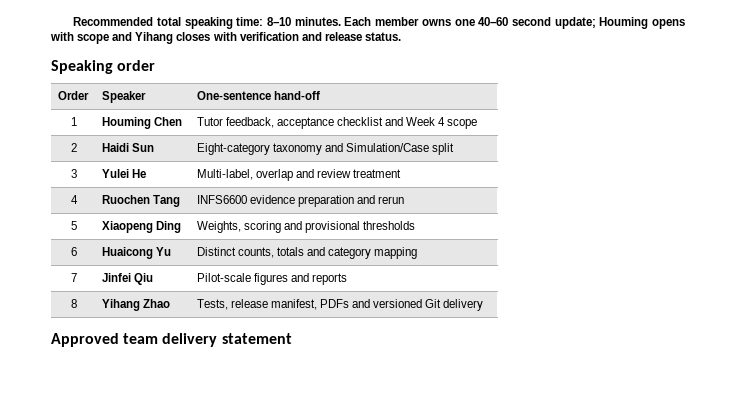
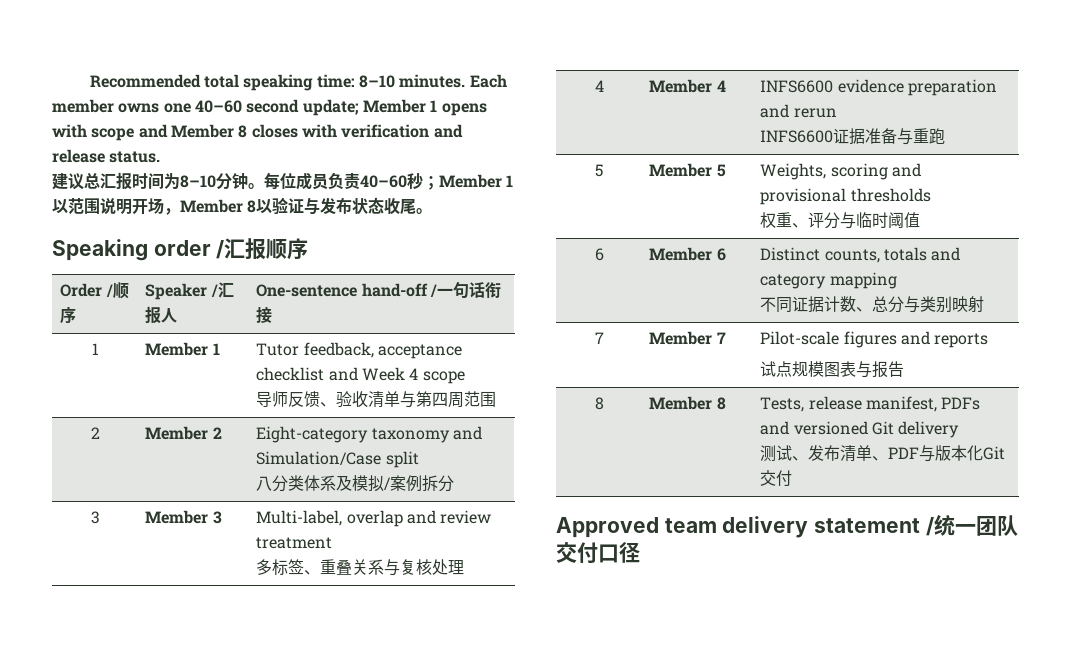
- Each member owns one 40–60 second update; Houming opens with scope and Yihang closes with verification and release status.
+ Each member owns one 40–60 second update; Member 1 opens with scope and Member 8 closes with verification and release status.
+ 建议总汇报时间为8–10分钟。每位成员负责40–60秒；Member 1以范围说明开场，Member 8以验证与发布状态收尾。
- Speaking order
+ Speaking order /汇报顺序
- Order | Speaker | One-sentence hand-off
- 1 | Houming Chen | Tutor feedback, acceptance checklist and Week 4 scope
- 2 | Haidi Sun | Eight-category taxonomy and Simulation/Case split
- 3 | Yulei He | Multi-label, overlap and review treatment
- 4 | Ruochen Tang | INFS6600 evidence preparation and rerun
- 5 | Xiaopeng Ding | Weights, scoring and provisional thresholds
- 6 | Huaicong Yu | Distinct counts, totals and category mapping
- 7 | Jinfei Qiu | Pilot-scale figures and reports
- 8 | Yihang Zhao | Tests, release manifest, PDFs and versioned Git delivery
+ Order /顺序 | Speaker /汇报人 | One-sentence hand-off /一句话衔接
+ 1 | Member 1 | Tutor feedback, acceptance checklist and Week 4 scope
+ 导师反馈、验收清单与第四周范围
+ 2 | Member 2 | Eight-category taxonomy and Simulation/Case split
+ 八分类体系及模拟/案例拆分
+ 3 | Member 3 | Multi-label, overlap and review treatment
+ 多标签、重叠关系与复核处理
+ 4 | Member 4 | INFS6600 evidence preparation and rerun
+ INFS6600证据准备与重跑
+ 5 | Member 5 | Weights, scoring and provisional thresholds
+ 权重、评分与临时阈值
+ 6 | Member 6 | Distinct counts, totals and category mapping
+ 不同证据计数、总分与类别映射
+ 7 | Member 7 | Pilot-scale figures and reports
+ 试点规模图表与报告
+ 8 | Member 8 | Tests, release manifest, PDFs and versioned Git delivery
+ 测试、发布清单、PDF与版本化Git交付
- Approved team delivery statement
+ Approved team delivery statement /统一团队交付口径

